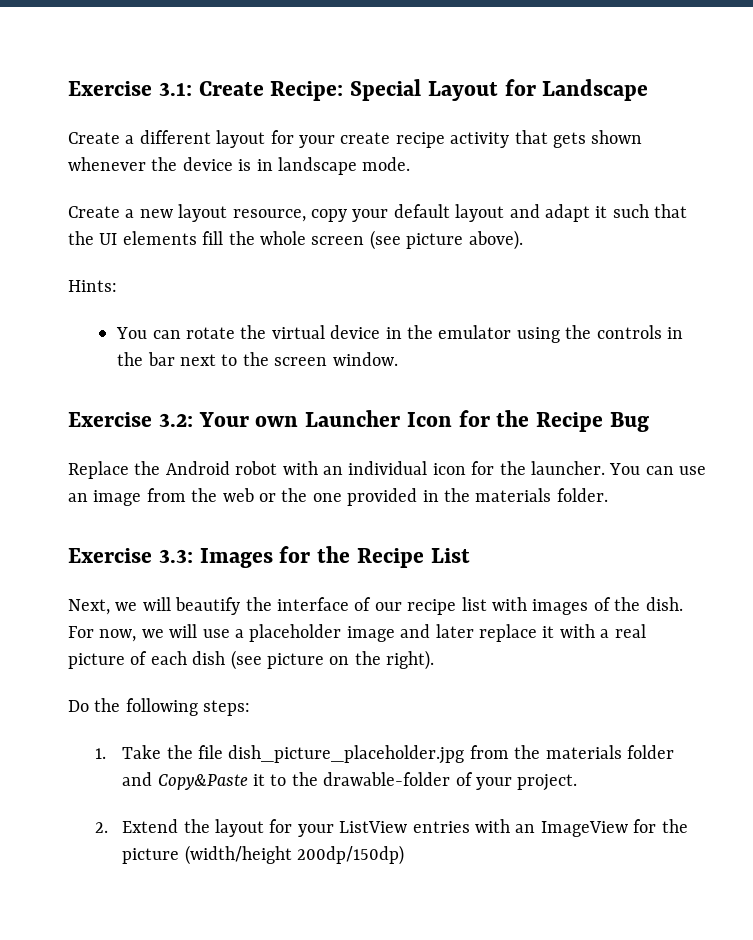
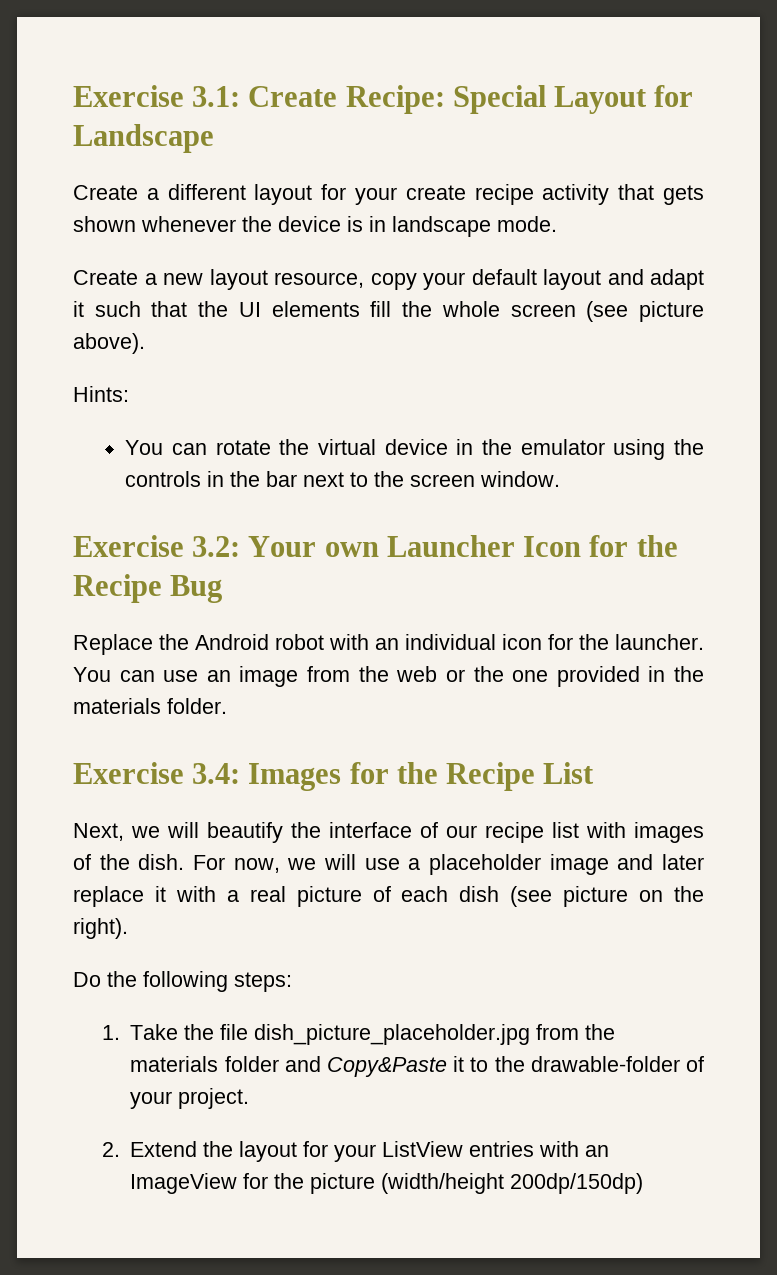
- Exercise 3.3: Images for the Recipe List
+ Exercise 3.4: Images for the Recipe List

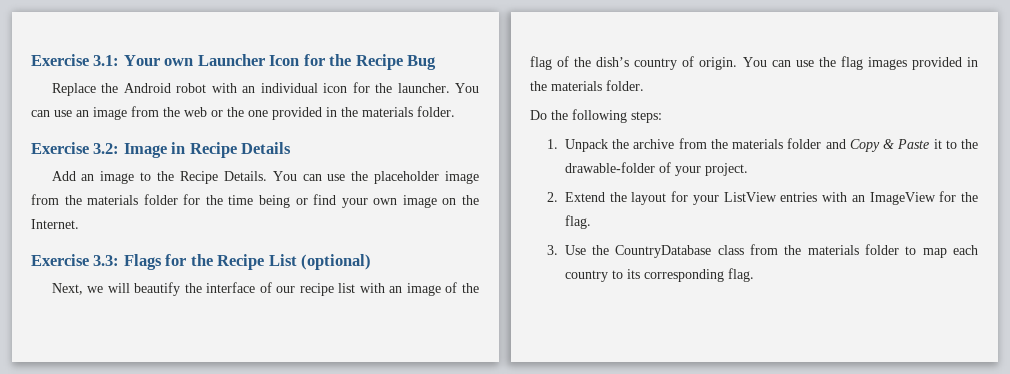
- Exercise 3.1: Create Recipe: Special Layout for Landscape
- Create a different layout for your create recipe activity that gets shown whenever the device is in landscape mode.
- Create a new layout resource, copy your default layout and adapt it such that the UI elements fill the whole screen (see picture above).
- Hints:
- You can rotate the virtual device in the emulator using the controls in the bar next to the screen window.
- Exercise 3.2: Your own Launcher Icon for the Recipe Bug
+ Exercise 3.1: Your own Launcher Icon for the Recipe Bug
- Exercise 3.4: Images for the Recipe List
+ Exercise 3.2: Image in Recipe Details
+ Add an image to the Recipe Details. You can use the placeholder image from the materials folder for the time being or find your own image on the Internet.
+ Exercise 3.3: Flags for the Recipe List (optional)
- Next, we will beautify the interface of our recipe list with images of the dish. For now, we will use a placeholder image and later replace it with a real picture of each dish (see picture on the right).
+ Next, we will beautify the interface of our recipe list with an image of the flag of the dish’s country of origin. You can use the flag images provided in the materials folder.
- 1. Take the file dish_picture_placeholder.jpg from the materials folder and Copy&Paste it to the drawable-folder of your project.
+ 1. Unpack the archive from the materials folder and Copy & Paste it to the drawable-folder of your project.
- 2. Extend the layout for your ListView entries with an ImageView for the picture (width/height 200dp/150dp)
+ 2. Extend the layout for your ListView entries with an ImageView for the flag.
+ 3. Use the CountryDatabase class from the materials folder to map each country to its corresponding flag.

